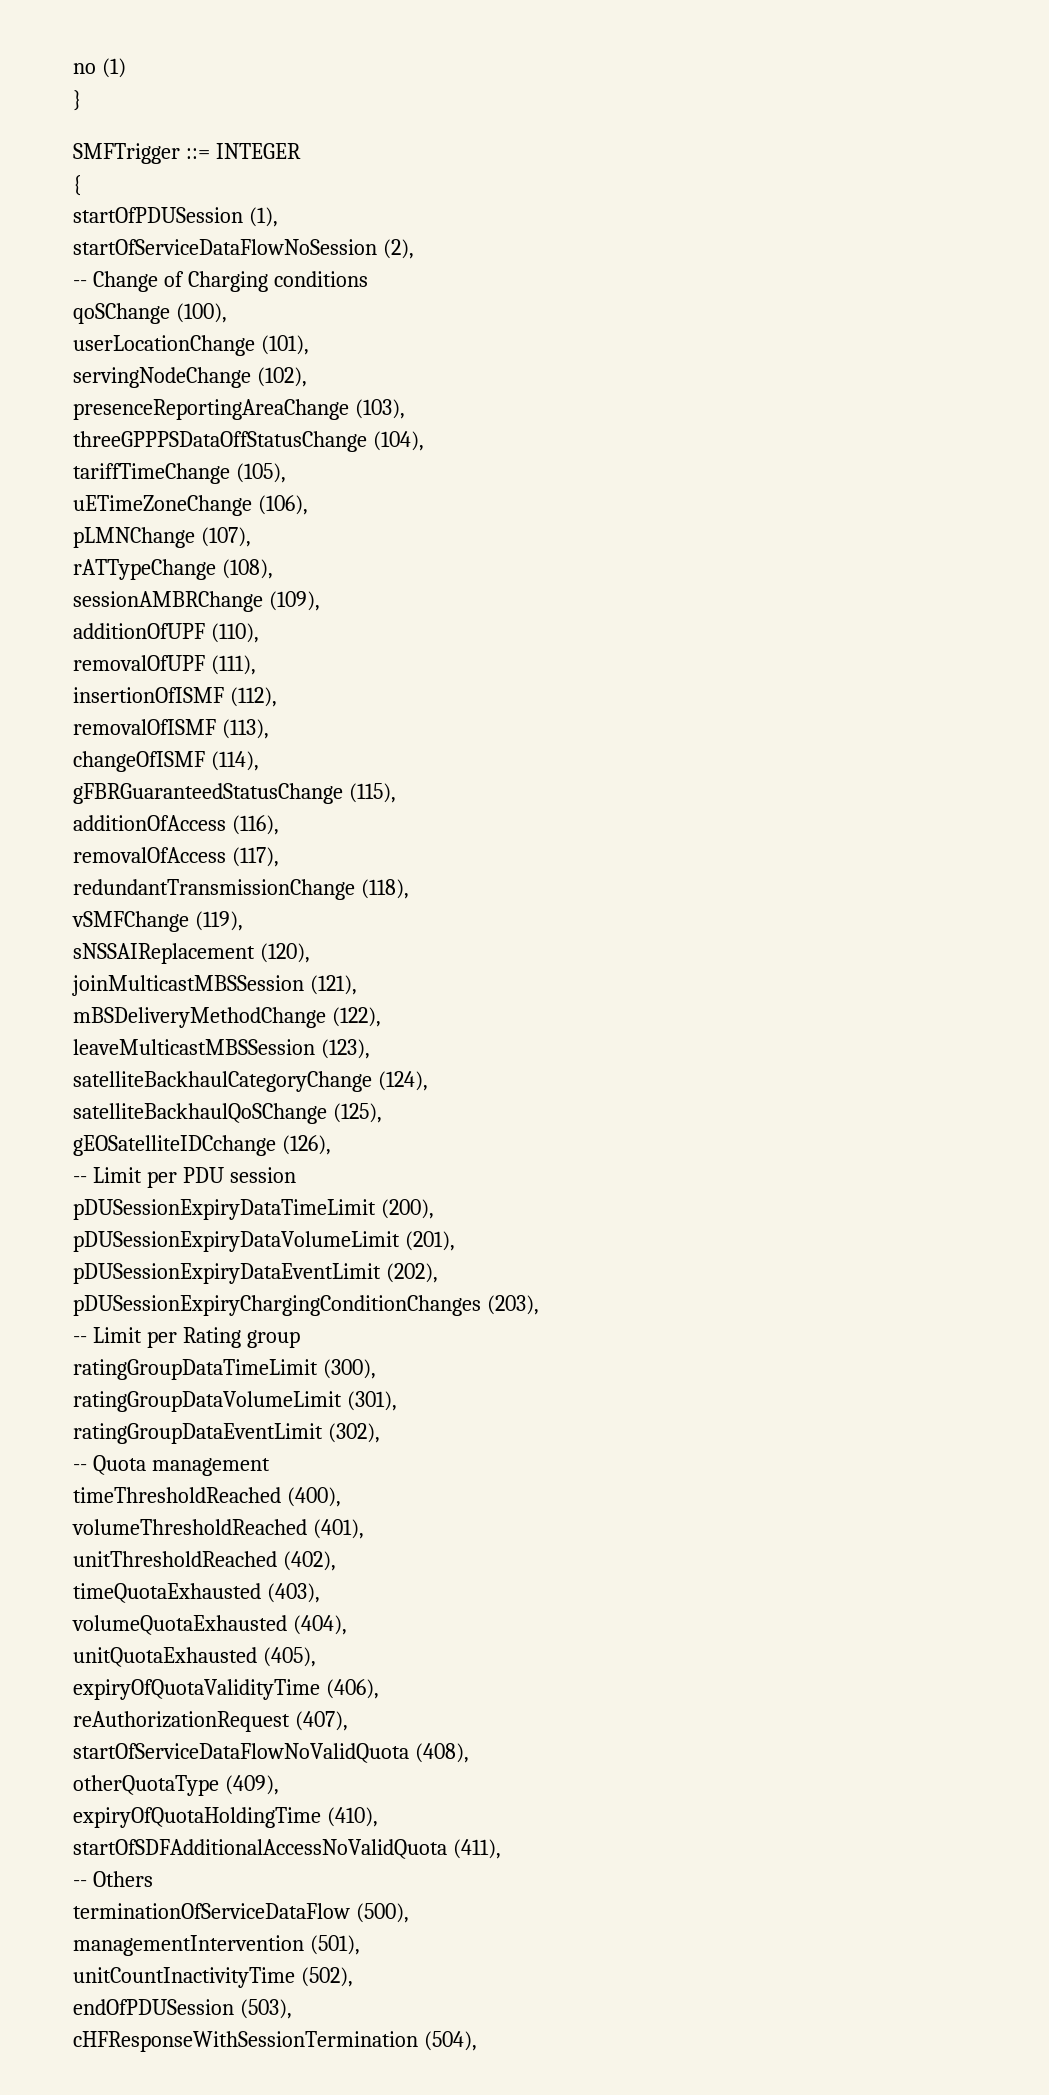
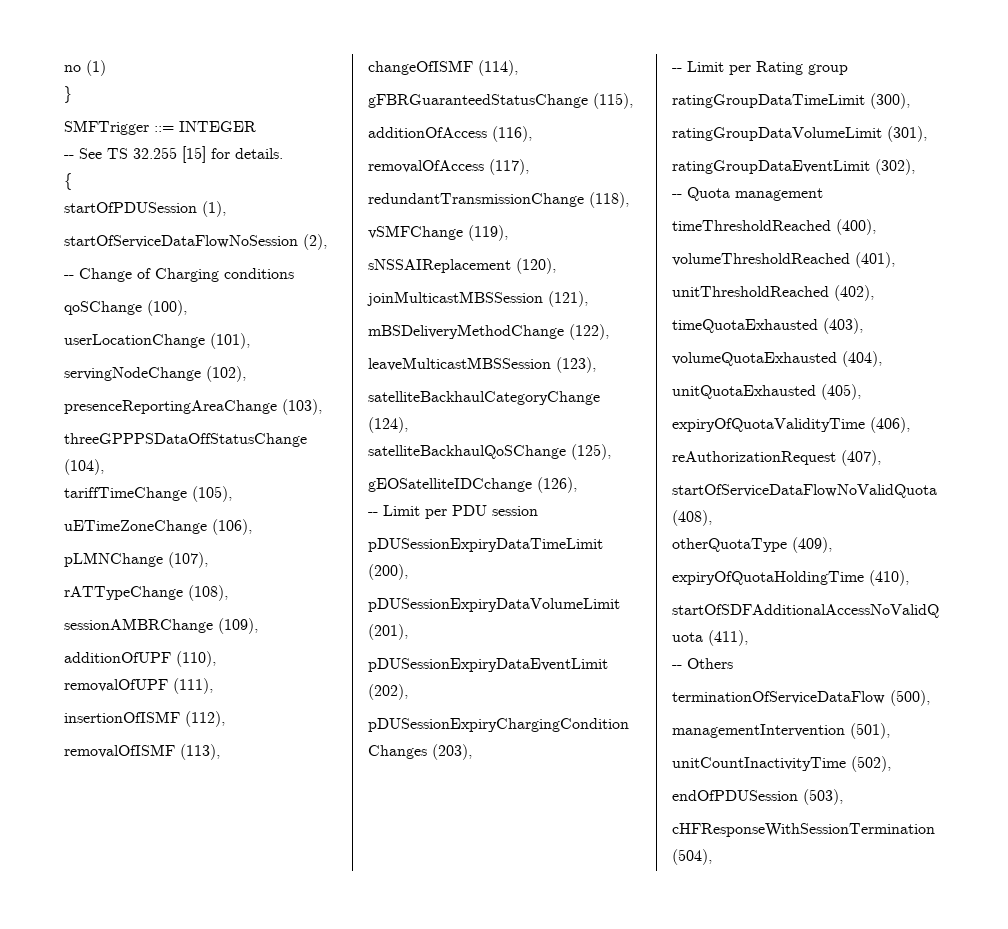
+ -- See TS 32.255 [15] for details.

